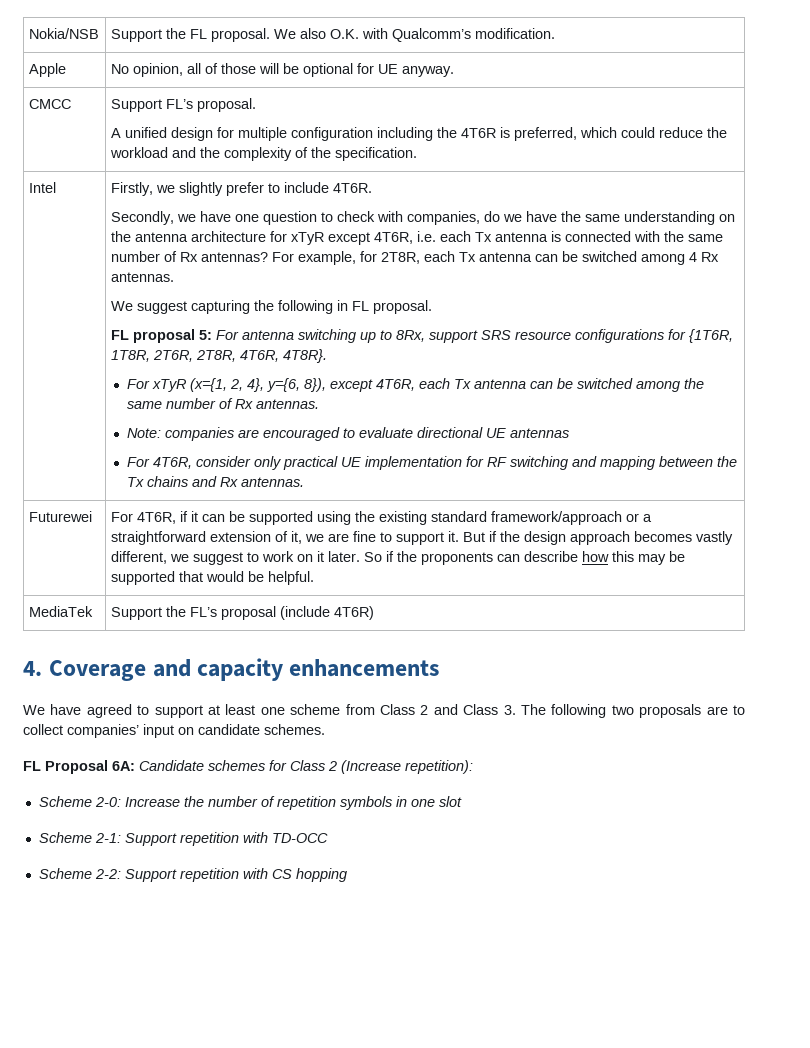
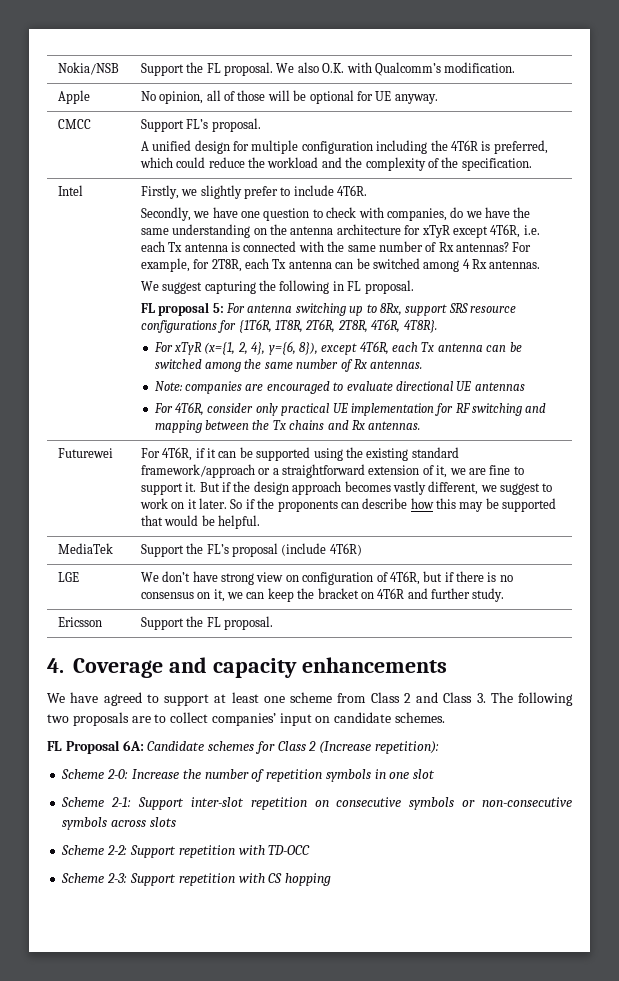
+ LGE | We don’t have strong view on configuration of 4T6R, but if there is no consensus on it, we can keep the bracket on 4T6R and further study.
+ Ericsson | Support the FL proposal.
- Scheme 2-1: Support repetition with TD-OCC
+ Scheme 2-1: Support inter-slot repetition on consecutive symbols or non-consecutive symbols across slots
- Scheme 2-2: Support repetition with CS hopping
+ Scheme 2-2: Support repetition with TD-OCC
+ Scheme 2-3: Support repetition with CS hopping

